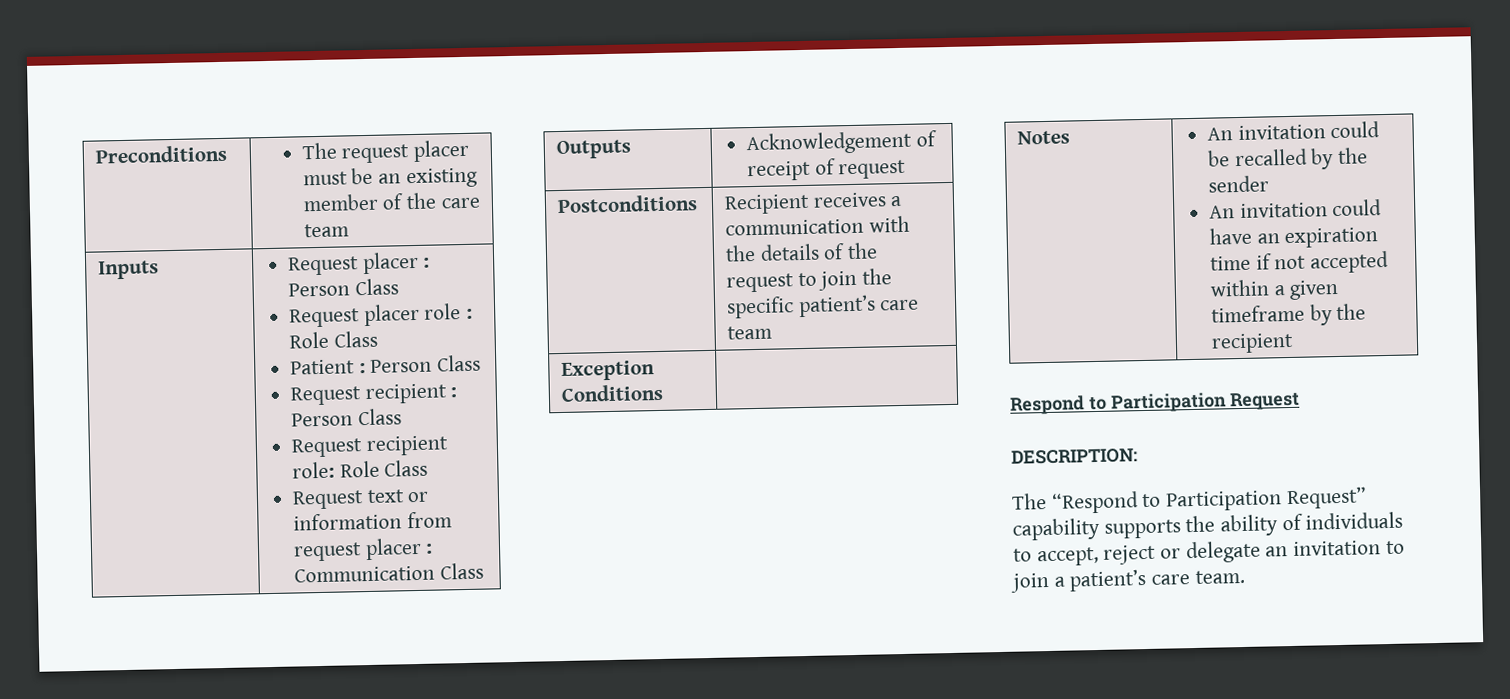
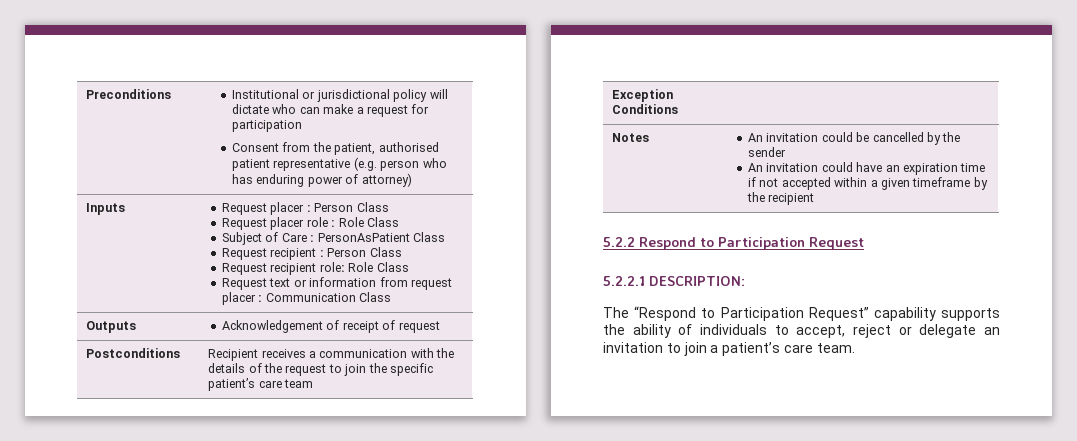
- Preconditions | The request placer must be an existing member of the care team
+ Preconditions | Institutional or jurisdictional policy will dictate who can make a request for participation
+ Consent from the patient, authorised patient representative (e.g. person who has enduring power of attorney)
  Inputs | Request placer : Person Class
  Request placer role : Role Class
- Patient : Person Class
+ Subject of Care : PersonAsPatient Class
- Notes | An invitation could be recalled by the sender
+ Notes | An invitation could be cancelled by the sender
- Respond to Participation Request
+ 5.2.2 Respond to Participation Request
- DESCRIPTION:
+ 5.2.2.1 DESCRIPTION:

